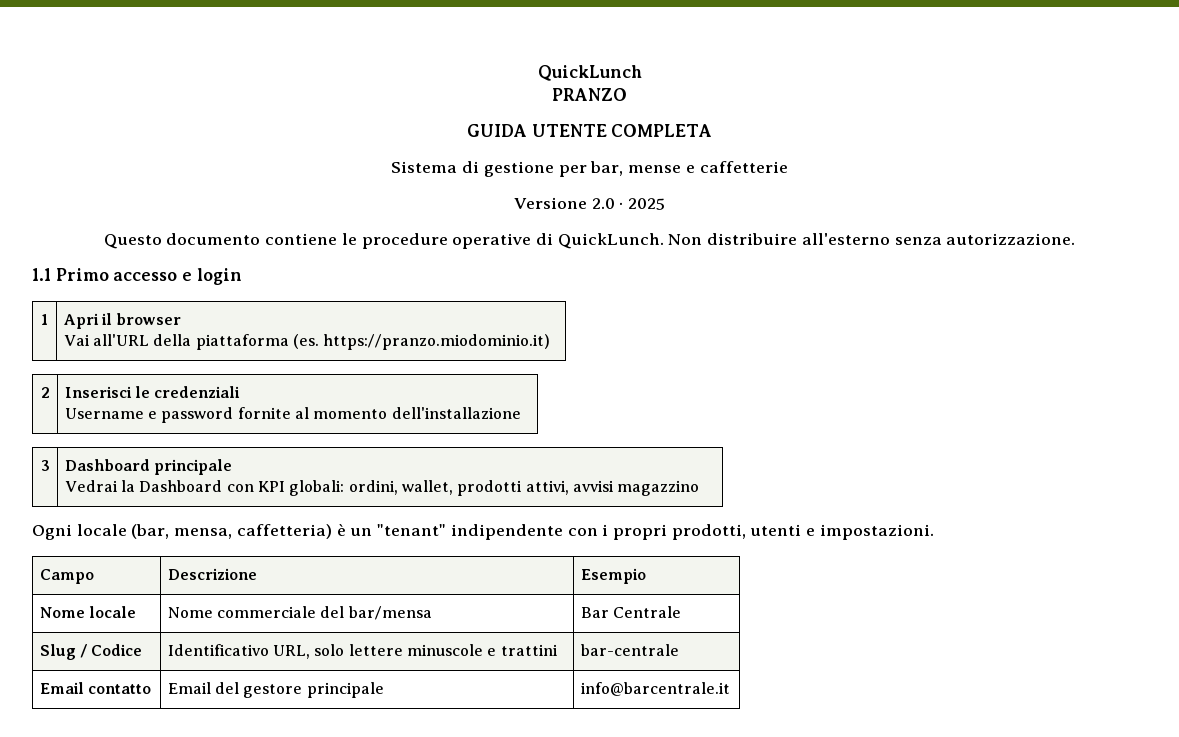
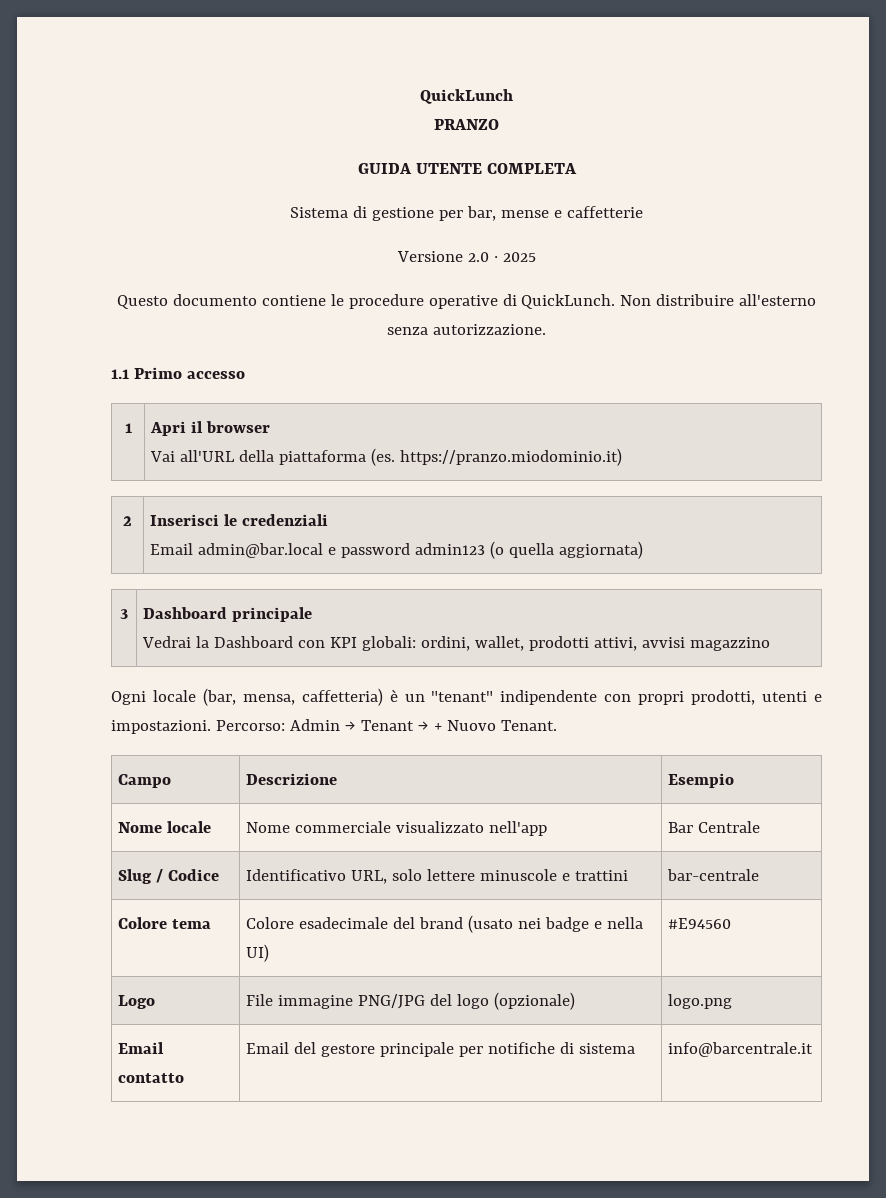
- 1.1 Primo accesso e login
+ 1.1 Primo accesso
  2 | Inserisci le credenziali
- Username e password fornite al momento dell'installazione
+ Email admin@bar.local e password admin123 (o quella aggiornata)
- Ogni locale (bar, mensa, caffetteria) è un "tenant" indipendente con i propri prodotti, utenti e impostazioni.
+ Ogni locale (bar, mensa, caffetteria) è un "tenant" indipendente con propri prodotti, utenti e impostazioni. Percorso: Admin → Tenant → + Nuovo Tenant.
- Nome locale | Nome commerciale del bar/mensa | Bar Centrale
+ Nome locale | Nome commerciale visualizzato nell'app | Bar Centrale
+ Colore tema | Colore esadecimale del brand (usato nei badge e nella UI) | #E94560
+ Logo | File immagine PNG/JPG del logo (opzionale) | logo.png
- Email contatto | Email del gestore principale | info@barcentrale.it
+ Email contatto | Email del gestore principale per notifiche di sistema | info@barcentrale.it

